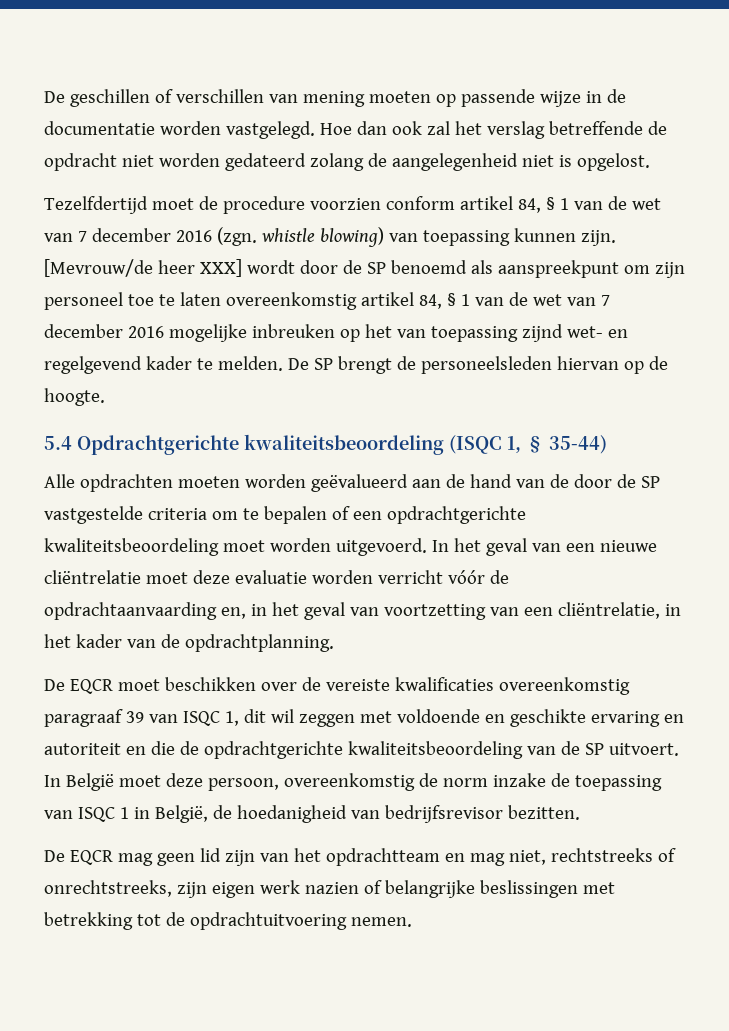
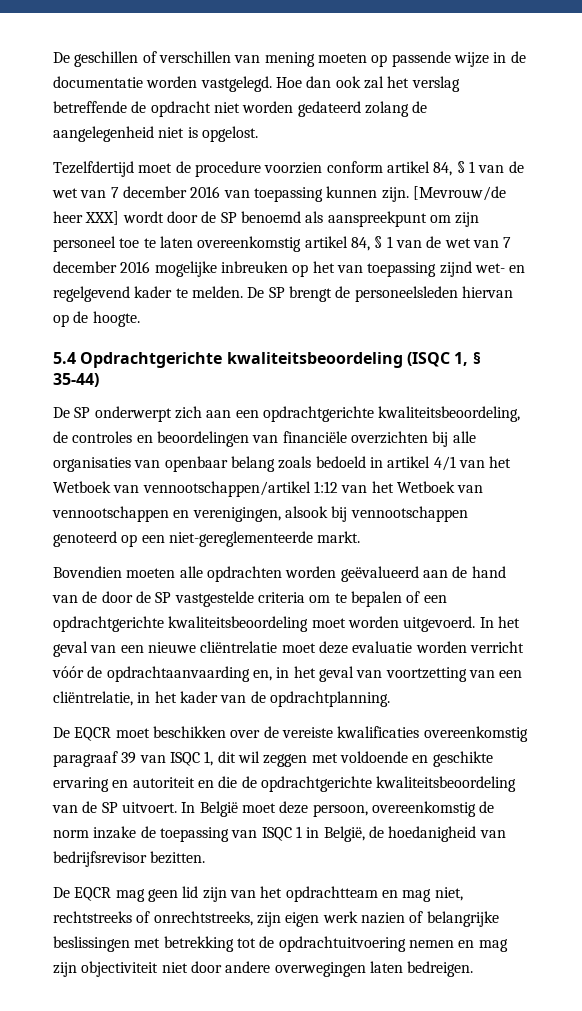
- Tezelfdertijd moet de procedure voorzien conform artikel 84, § 1 van de wet van 7 december 2016 (zgn. whistle blowing) van toepassing kunnen zijn.
+ Tezelfdertijd moet de procedure voorzien conform artikel 84, § 1 van de wet van 7 december 2016 van toepassing kunnen zijn.
- Alle opdrachten moeten worden geëvalueerd aan de hand van de door de SP vastgestelde criteria om te bepalen of een opdrachtgerichte kwaliteitsbeoordeling moet worden uitgevoerd.
+ De SP onderwerpt zich aan een opdrachtgerichte kwaliteitsbeoordeling, de controles en beoordelingen van financiële overzichten bij alle organisaties van openbaar belang zoals bedoeld in artikel 4/1 van het Wetboek van vennootschappen/artikel 1:12 van het Wetboek van vennootschappen en verenigingen, alsook bij vennootschappen genoteerd op een niet-gereglementeerde markt.
+ Bovendien moeten alle opdrachten worden geëvalueerd aan de hand van de door de SP vastgestelde criteria om te bepalen of een opdrachtgerichte kwaliteitsbeoordeling moet worden uitgevoerd.
- De EQCR mag geen lid zijn van het opdrachtteam en mag niet, rechtstreeks of onrechtstreeks, zijn eigen werk nazien of belangrijke beslissingen met betrekking tot de opdrachtuitvoering nemen.
+ De EQCR mag geen lid zijn van het opdrachtteam en mag niet, rechtstreeks of onrechtstreeks, zijn eigen werk nazien of belangrijke beslissingen met betrekking tot de opdrachtuitvoering nemen en mag zijn objectiviteit niet door andere overwegingen laten bedreigen.

